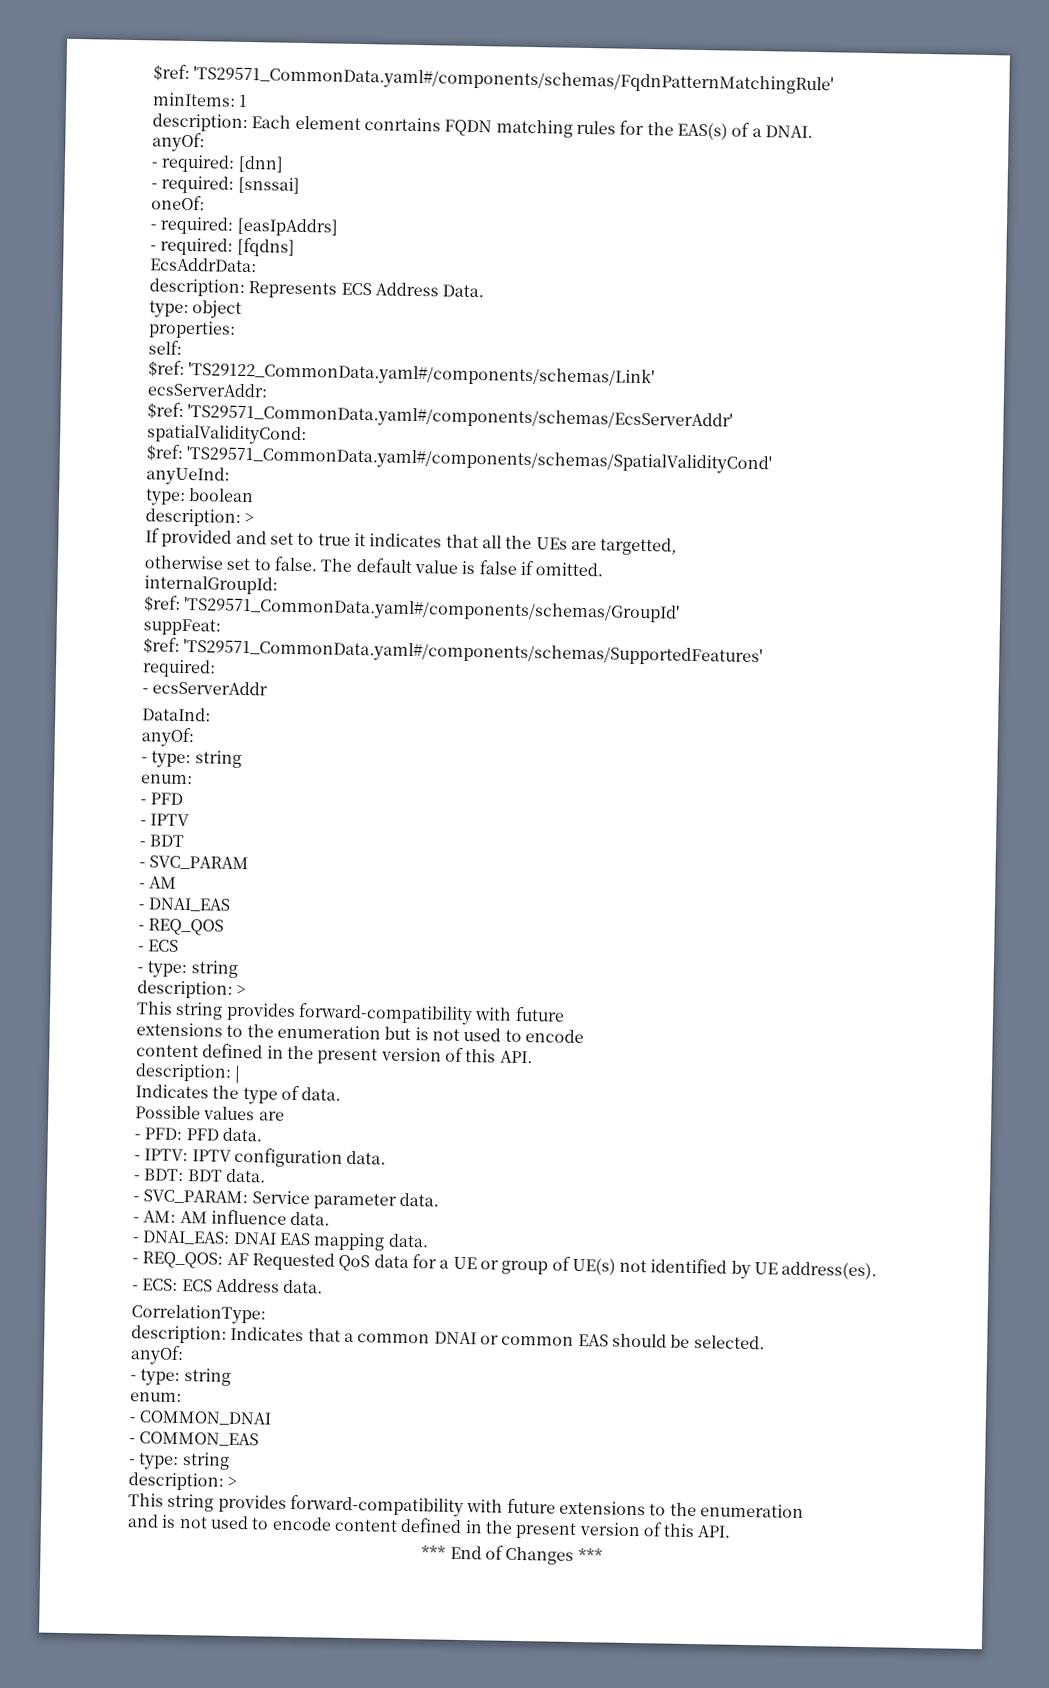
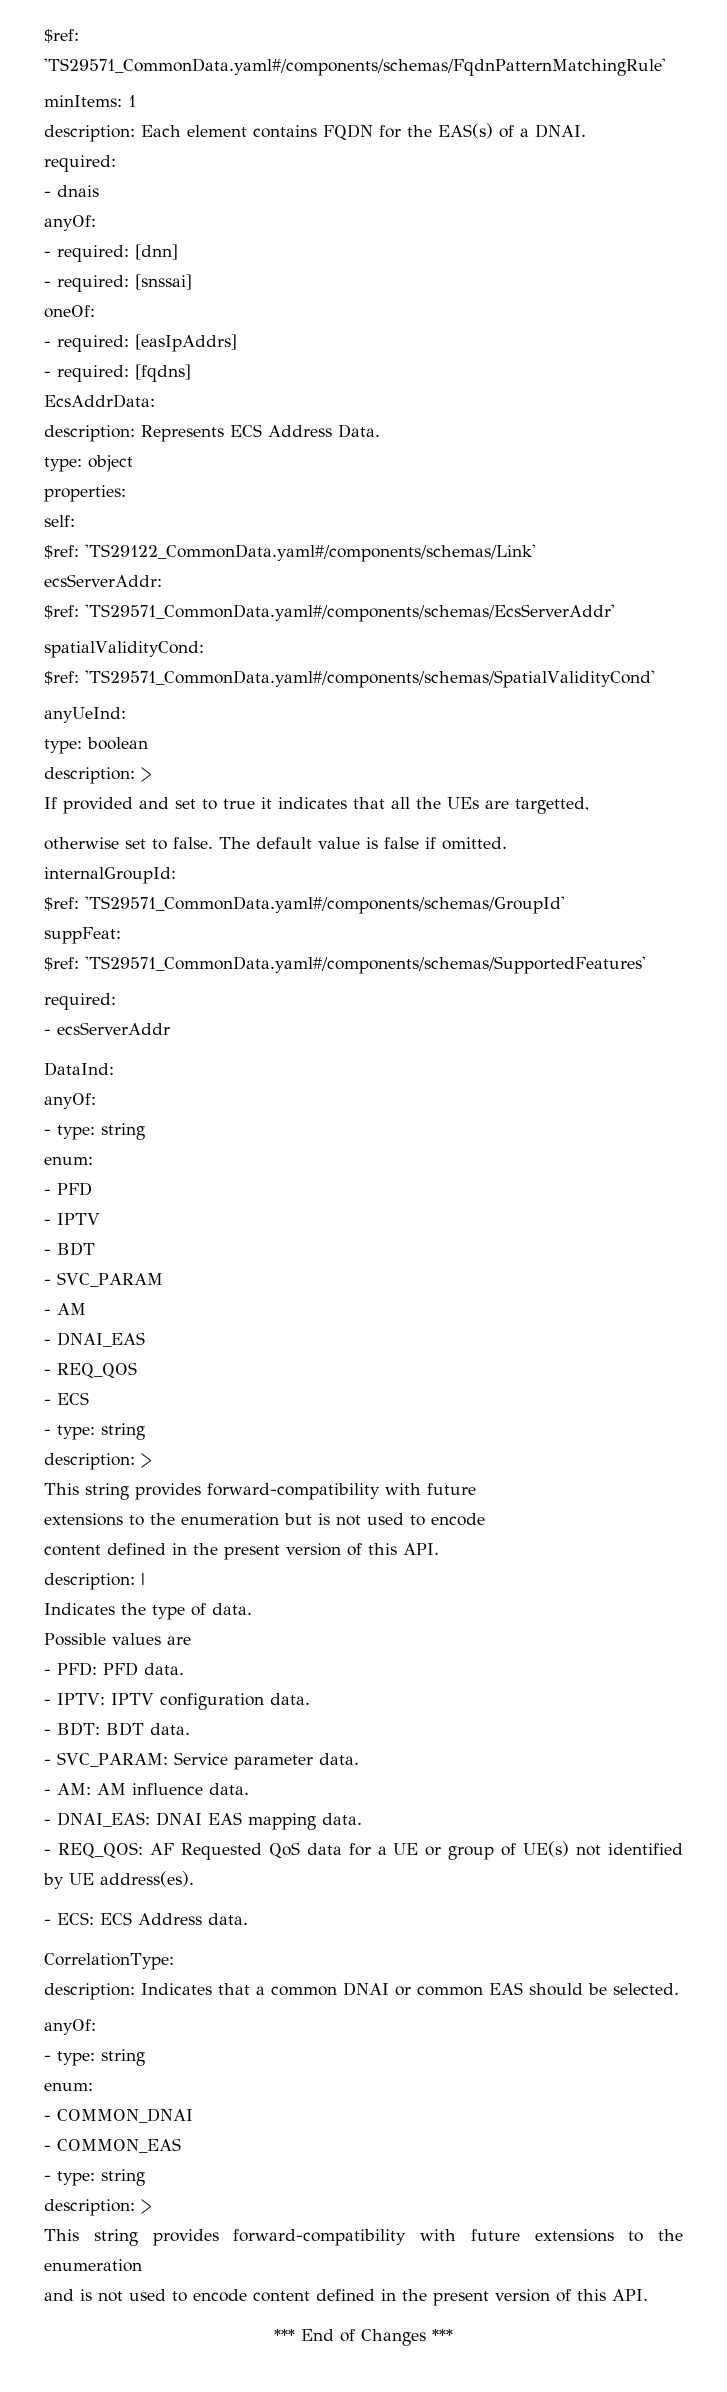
- description: Each element conrtains FQDN matching rules for the EAS(s) of a DNAI.
+ description: Each element contains FQDN for the EAS(s) of a DNAI.
+ required:
+ - dnais

